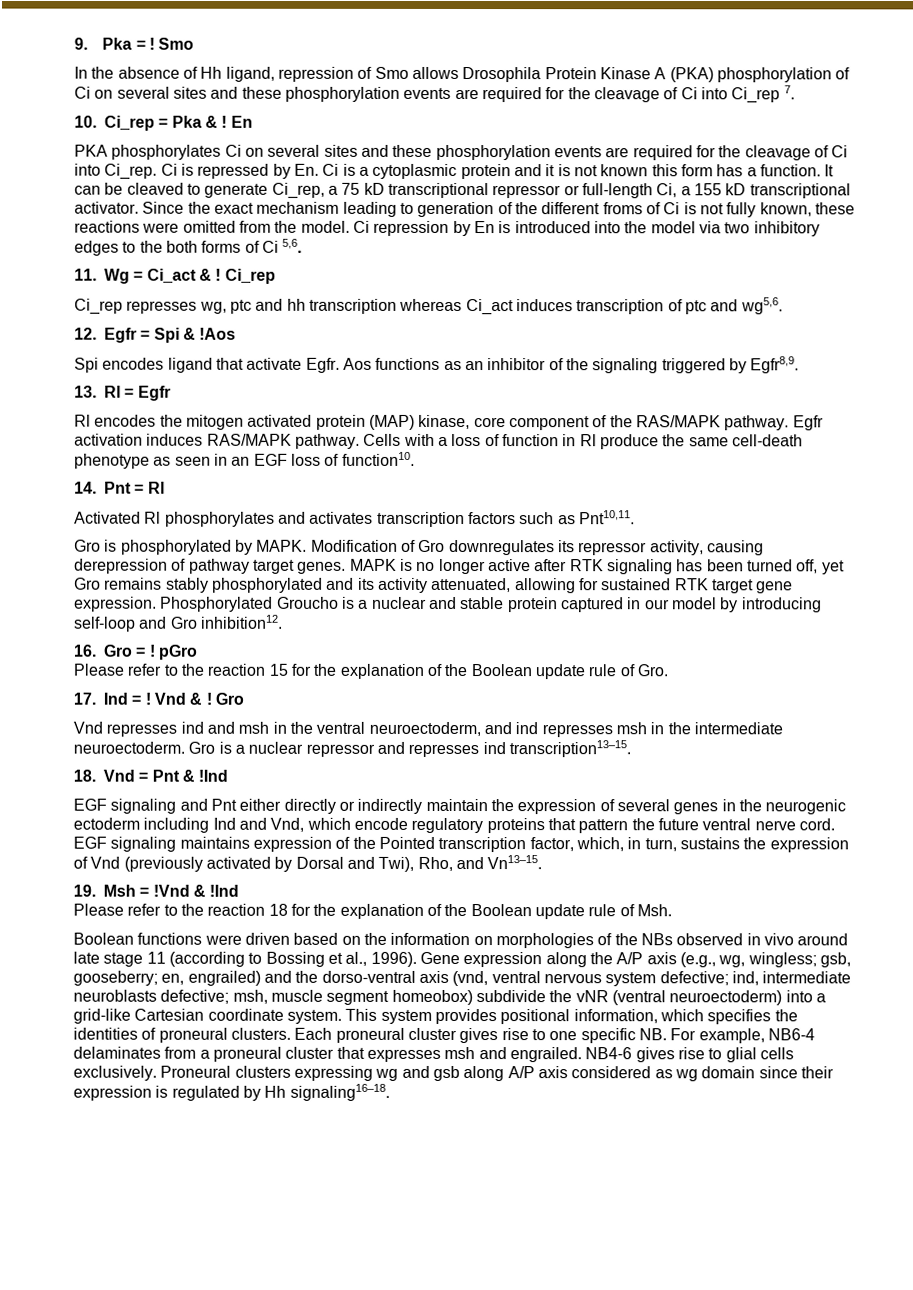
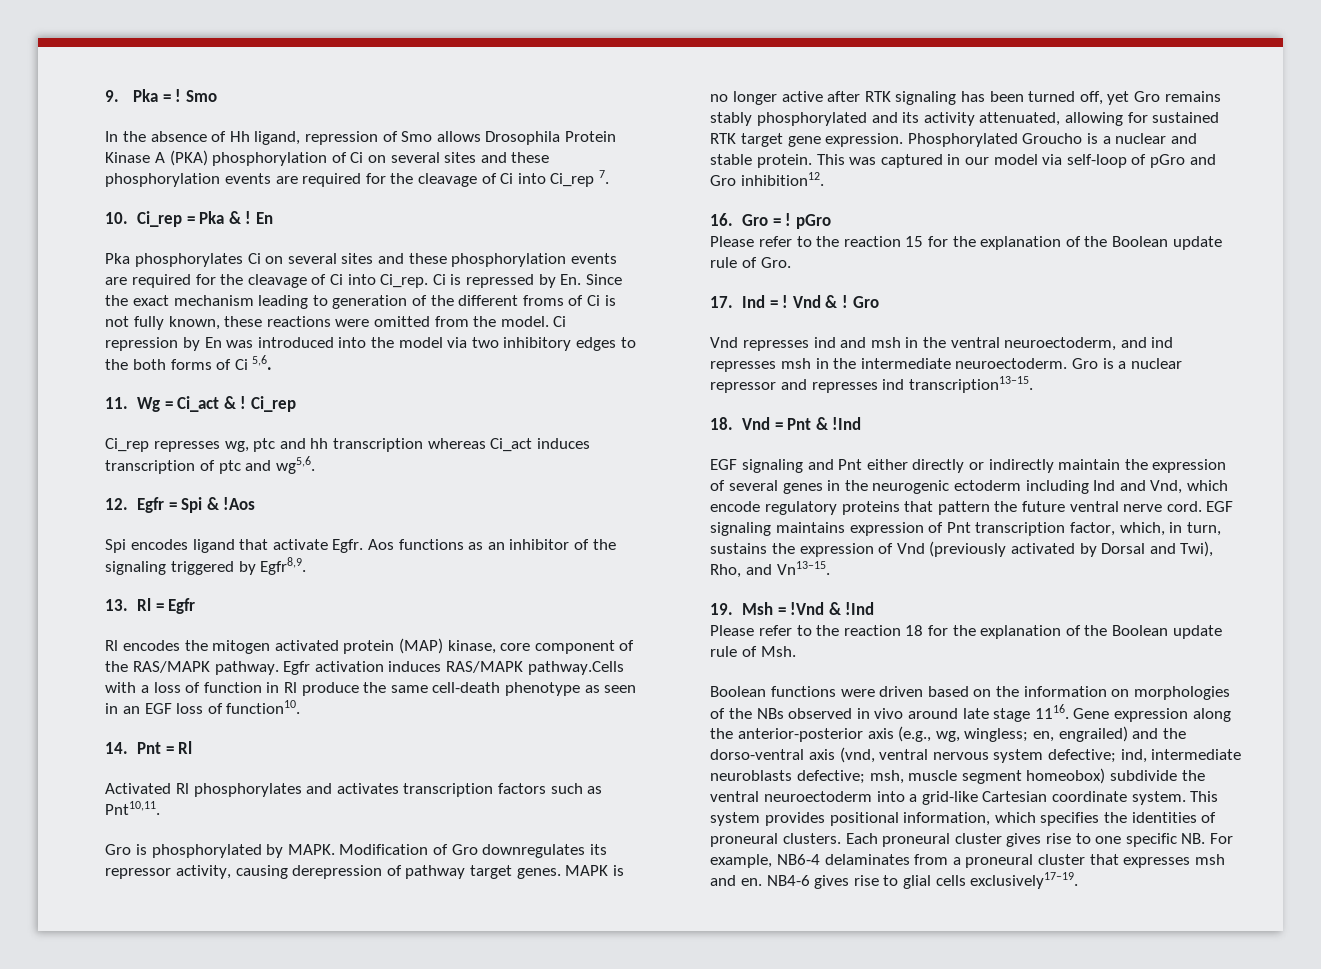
- PKA phosphorylates Ci on several sites and these phosphorylation events are required for the cleavage of Ci into Ci_rep.
+ Pka phosphorylates Ci on several sites and these phosphorylation events are required for the cleavage of Ci into Ci_rep.
- Ci is repressed by En. Ci is a cytoplasmic protein and it is not known this form has a function. It can be cleaved to generate Ci_rep, a 75 kD transcriptional repressor or full-length Ci, a 155 kD transcriptional activator. Since the exact mechanism leading to generation of the different froms of Ci is not fully known, these reactions were omitted from the model.
+ Ci is repressed by En. Since the exact mechanism leading to generation of the different froms of Ci is not fully known, these reactions were omitted from the model.
- Ci repression by En is introduced into the model via two inhibitory edges to the both forms of Ci 5,6.
+ Ci repression by En was introduced into the model via two inhibitory edges to the both forms of Ci 5,6.
- Egfr activation induces RAS/MAPK pathway. Cells with a loss of function in Rl produce the same cell-death phenotype as seen in an EGF loss of function10.
+ Egfr activation induces RAS/MAPK pathway.Cells with a loss of function in Rl produce the same cell-death phenotype as seen in an EGF loss of function10.
- Phosphorylated Groucho is a nuclear and stable protein captured in our model by introducing self-loop and Gro inhibition12.
+ Phosphorylated Groucho is a nuclear and stable protein. This was captured in our model via self-loop of pGro and Gro inhibition12.
- EGF signaling maintains expression of the Pointed transcription factor, which, in turn, sustains the expression of Vnd (previously activated by Dorsal and Twi), Rho, and Vn13–15.
+ EGF signaling maintains expression of Pnt transcription factor, which, in turn, sustains the expression of Vnd (previously activated by Dorsal and Twi), Rho, and Vn13–15.
- Boolean functions were driven based on the information on morphologies of the NBs observed in vivo around late stage 11 (according to Bossing et al., 1996).
+ Boolean functions were driven based on the information on morphologies of the NBs observed in vivo around late stage 1116.
- Gene expression along the A/P axis (e.g., wg, wingless; gsb, gooseberry; en, engrailed) and the dorso-ventral axis (vnd, ventral nervous system defective; ind, intermediate neuroblasts defective; msh, muscle segment homeobox) subdivide the vNR (ventral neuroectoderm) into a grid-like Cartesian coordinate system.
+ Gene expression along the anterior-posterior axis (e.g., wg, wingless; en, engrailed) and the dorso-ventral axis (vnd, ventral nervous system defective; ind, intermediate neuroblasts defective; msh, muscle segment homeobox) subdivide the ventral neuroectoderm into a grid-like Cartesian coordinate system.
- Each proneural cluster gives rise to one specific NB. For example, NB6-4 delaminates from a proneural cluster that expresses msh and engrailed.
+ Each proneural cluster gives rise to one specific NB. For example, NB6-4 delaminates from a proneural cluster that expresses msh and en.
- NB4-6 gives rise to glial cells exclusively. Proneural clusters expressing wg and gsb along A/P axis considered as wg domain since their expression is regulated by Hh signaling16–18.
+ NB4-6 gives rise to glial cells exclusively17–19.

